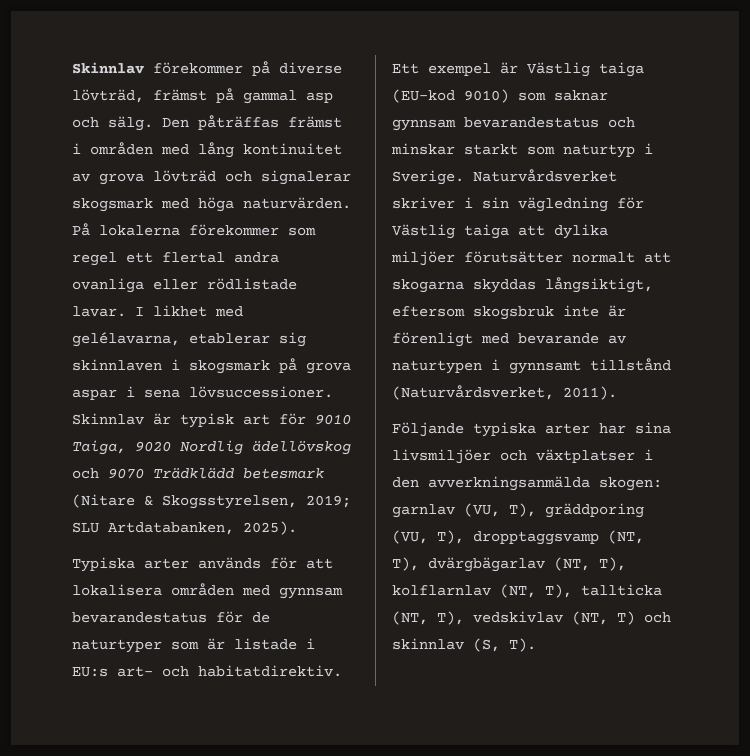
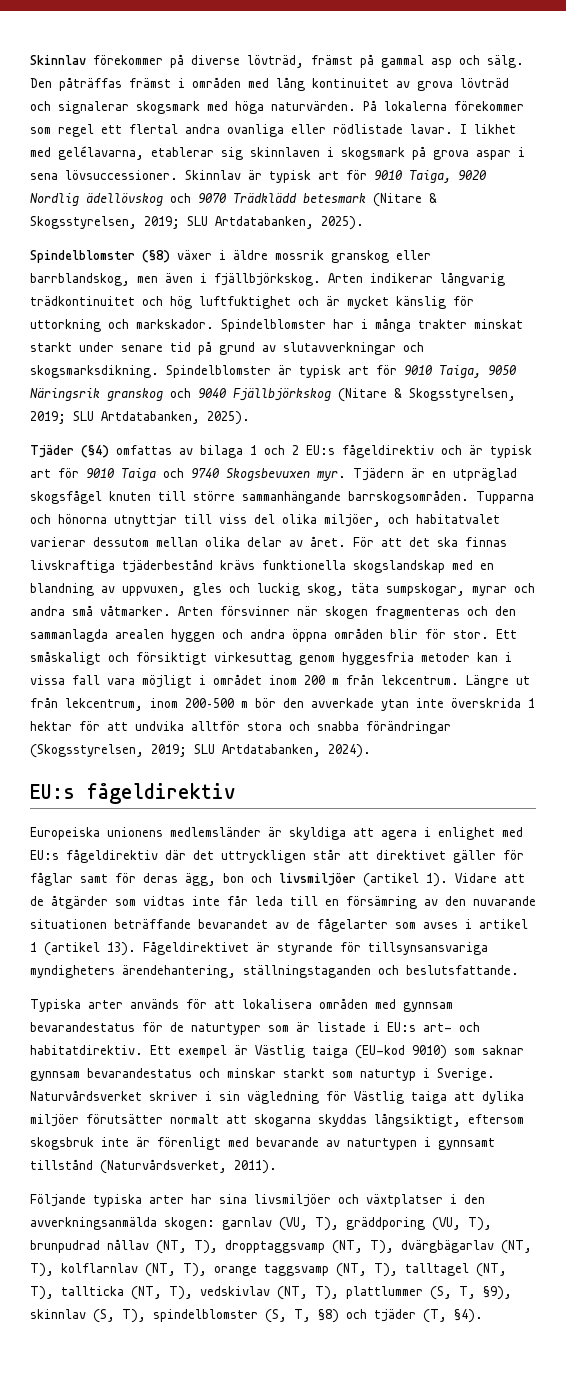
+ Spindelblomster (§8) växer i äldre mossrik granskog eller barrblandskog, men även i fjällbjörkskog. Arten indikerar långvarig trädkontinuitet och hög luftfuktighet och är mycket känslig för uttorkning och markskador. Spindelblomster har i många trakter minskat starkt under senare tid på grund av slutavverkningar och skogsmarksdikning. Spindelblomster är typisk art för 9010 Taiga, 9050 Näringsrik granskog och 9040 Fjällbjörkskog (Nitare & Skogsstyrelsen, 2019; SLU Artdatabanken, 2025).
+ Tjäder (§4) omfattas av bilaga 1 och 2 EU:s fågeldirektiv och är typisk art för 9010 Taiga och 9740 Skogsbevuxen myr. Tjädern är en utpräglad skogsfågel knuten till större sammanhängande barrskogsområden. Tupparna och hönorna utnyttjar till viss del olika miljöer, och habitatvalet varierar dessutom mellan olika delar av året. För att det ska finnas livskraftiga tjäderbestånd krävs funktionella skogslandskap med en blandning av uppvuxen, gles och luckig skog, täta sumpskogar, myrar och andra små våtmarker. Arten försvinner när skogen fragmenteras och den sammanlagda arealen hyggen och andra öppna områden blir för stor. Ett småskaligt och försiktigt virkesuttag genom hyggesfria metoder kan i vissa fall vara möjligt i området inom 200 m från lekcentrum. Längre ut från lekcentrum, inom 200–500 m bör den avverkade ytan inte överskrida 1 hektar för att undvika alltför stora och snabba förändringar (Skogsstyrelsen, 2019; SLU Artdatabanken, 2024).
+ EU:s fågeldirektiv
+ Europeiska unionens medlemsländer är skyldiga att agera i enlighet med EU:s fågeldirektiv där det uttryckligen står att direktivet gäller för fåglar samt för deras ägg, bon och livsmiljöer (artikel 1). Vidare att de åtgärder som vidtas inte får leda till en försämring av den nuvarande situationen beträffande bevarandet av de fågelarter som avses i artikel 1 (artikel 13). Fågeldirektivet är styrande för tillsynsansvariga myndigheters ärendehantering, ställningstaganden och beslutsfattande.
- Följande typiska arter har sina livsmiljöer och växtplatser i den avverkningsanmälda skogen: garnlav (VU, T), gräddporing (VU, T), dropptaggsvamp (NT, T), dvärgbägarlav (NT, T), kolflarnlav (NT, T), tallticka (NT, T), vedskivlav (NT, T) och skinnlav (S, T).
+ Följande typiska arter har sina livsmiljöer och växtplatser i den avverkningsanmälda skogen: garnlav (VU, T), gräddporing (VU, T), brunpudrad nållav (NT, T), dropptaggsvamp (NT, T), dvärgbägarlav (NT, T), kolflarnlav (NT, T), orange taggsvamp (NT, T), talltagel (NT, T), tallticka (NT, T), vedskivlav (NT, T), plattlummer (S, T, §9), skinnlav (S, T), spindelblomster (S, T, §8) och tjäder (T, §4).

